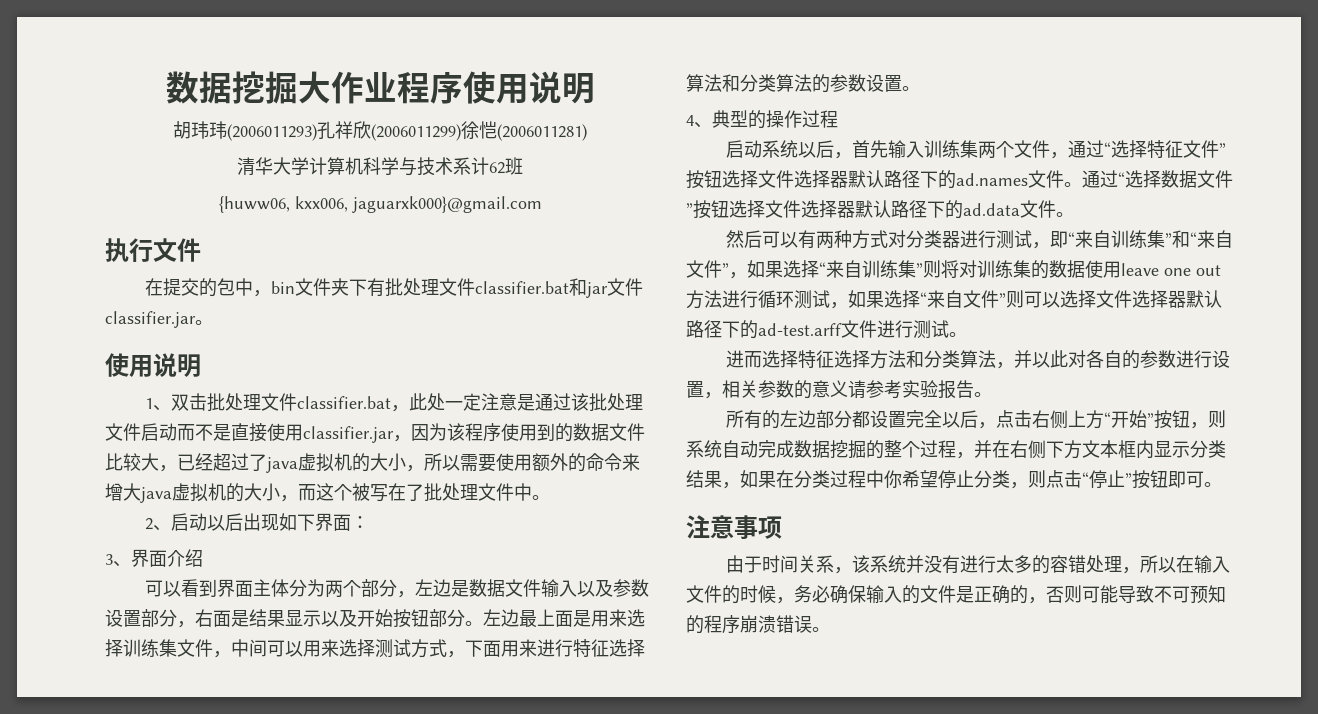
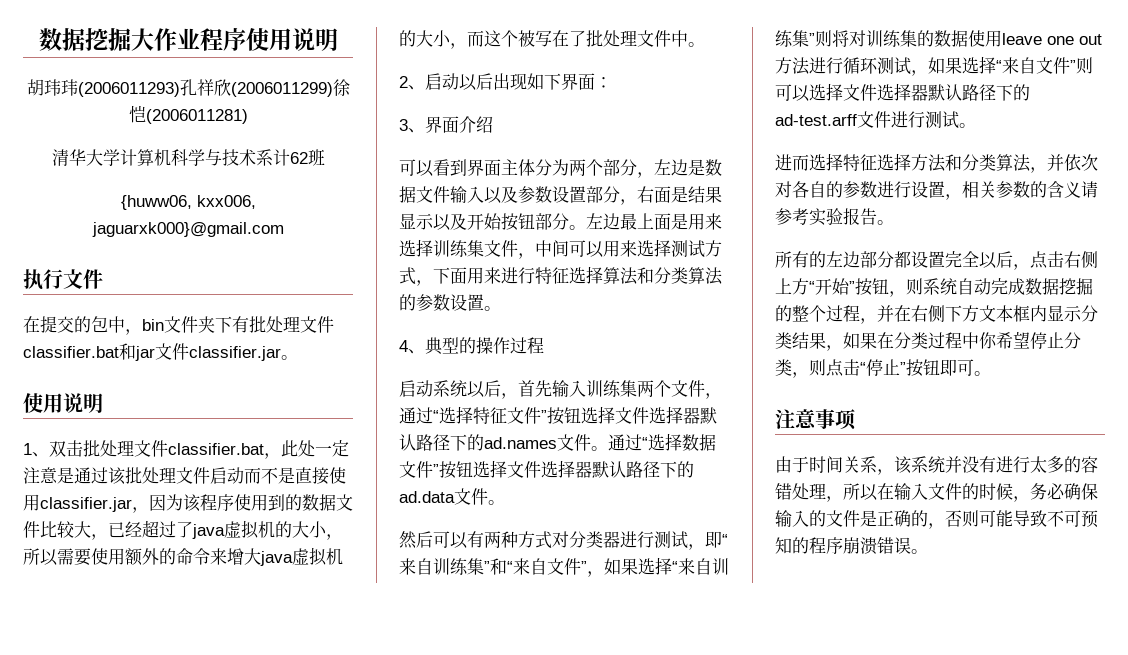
- 进而选择特征选择方法和分类算法，并以此对各自的参数进行设置，相关参数的意义请参考实验报告。
+ 进而选择特征选择方法和分类算法，并依次对各自的参数进行设置，相关参数的含义请参考实验报告。

